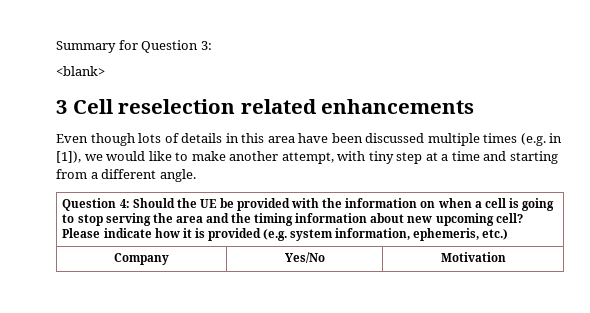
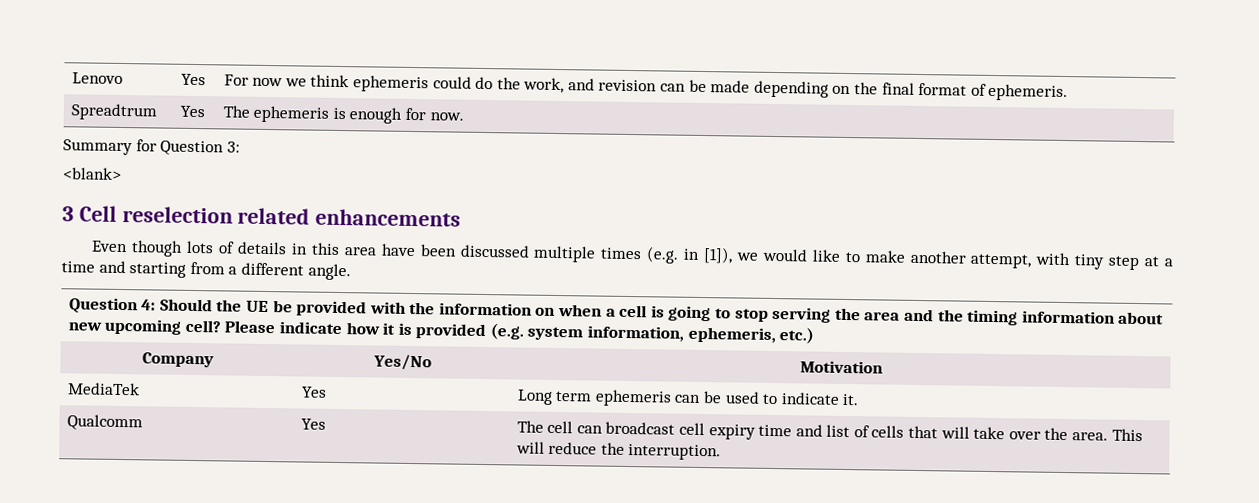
+ Lenovo | Yes | For now we think ephemeris could do the work, and revision can be made depending on the final format of ephemeris.
+ Spreadtrum | Yes | The ephemeris is enough for now.
+ MediaTek | Yes | Long term ephemeris can be used to indicate it.
+ Qualcomm | Yes | The cell can broadcast cell expiry time and list of cells that will take over the area. This will reduce the interruption.

